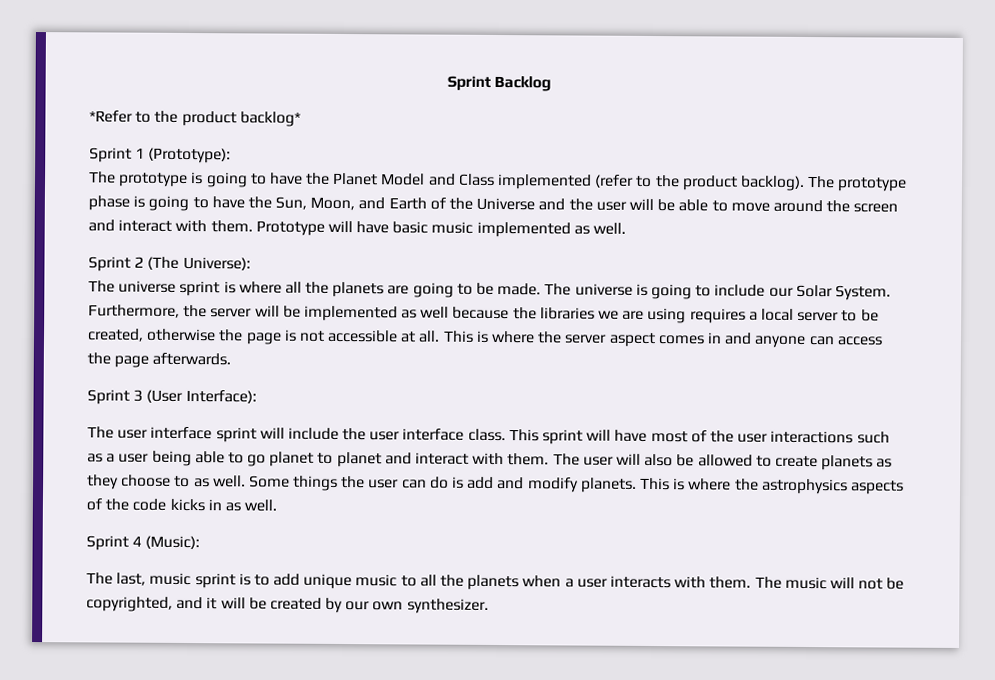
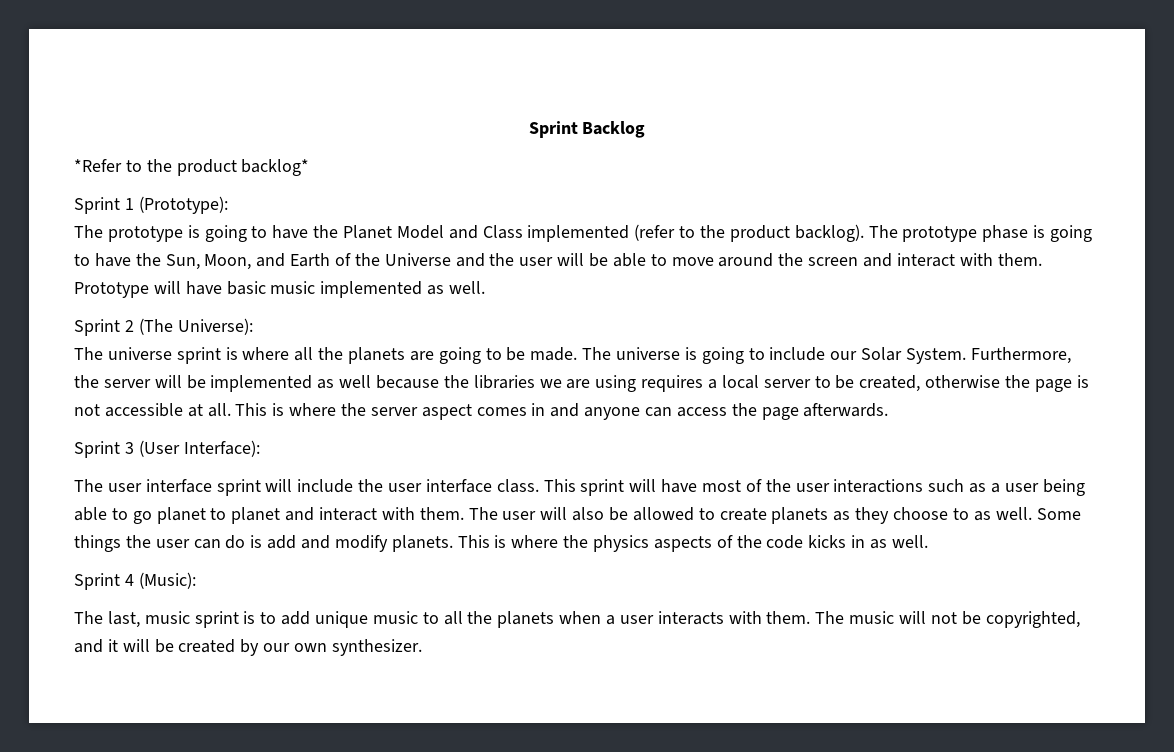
- This is where the astrophysics aspects of the code kicks in as well.
+ This is where the physics aspects of the code kicks in as well.

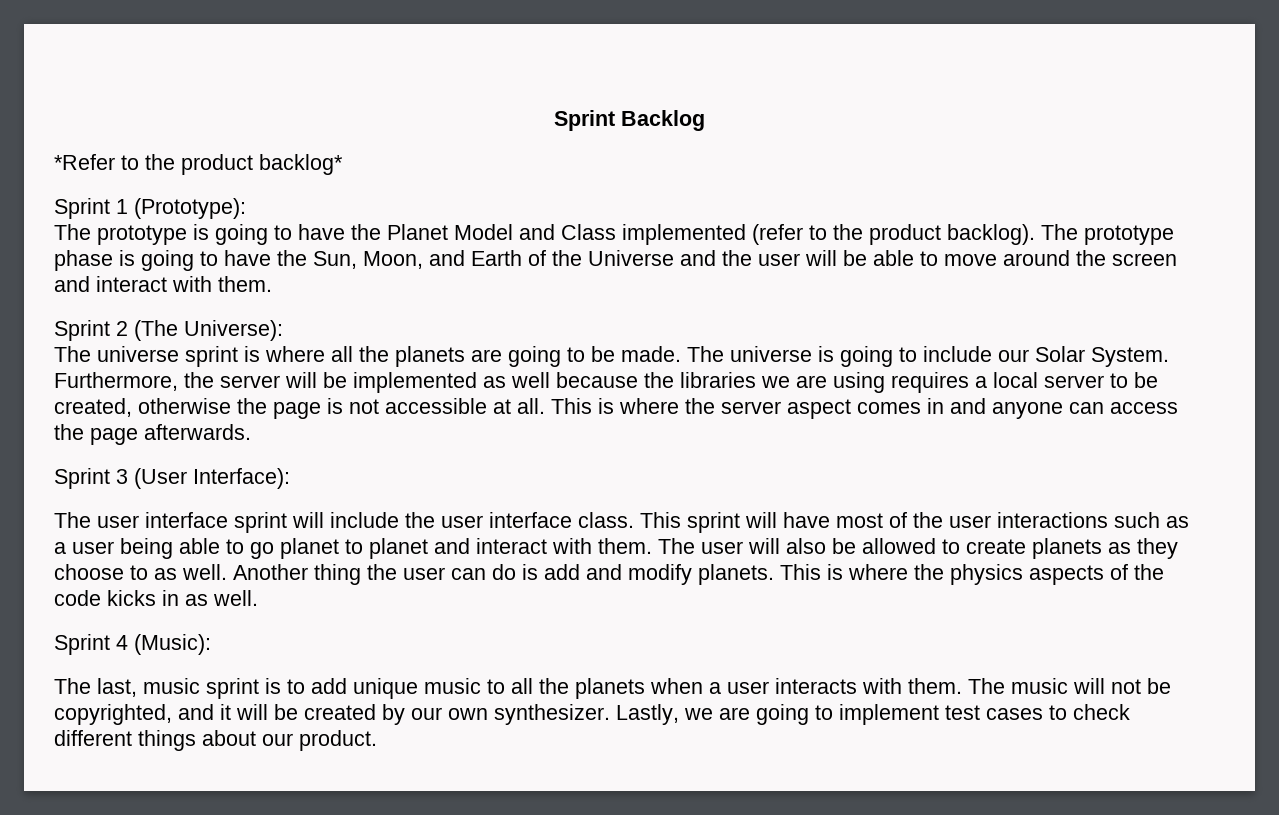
- Prototype will have basic music implemented as well.
- Some things the user can do is add and modify planets.
+ Another thing the user can do is add and modify planets.
+ Lastly, we are going to implement test cases to check different things about our product.

